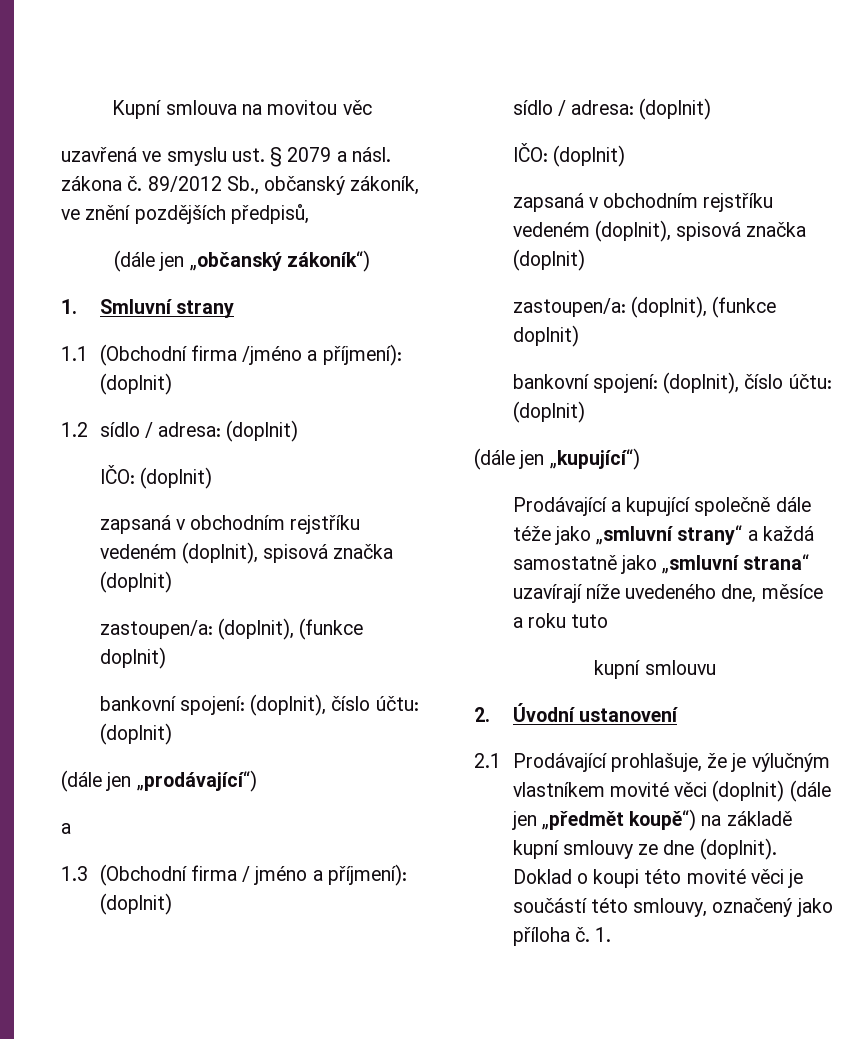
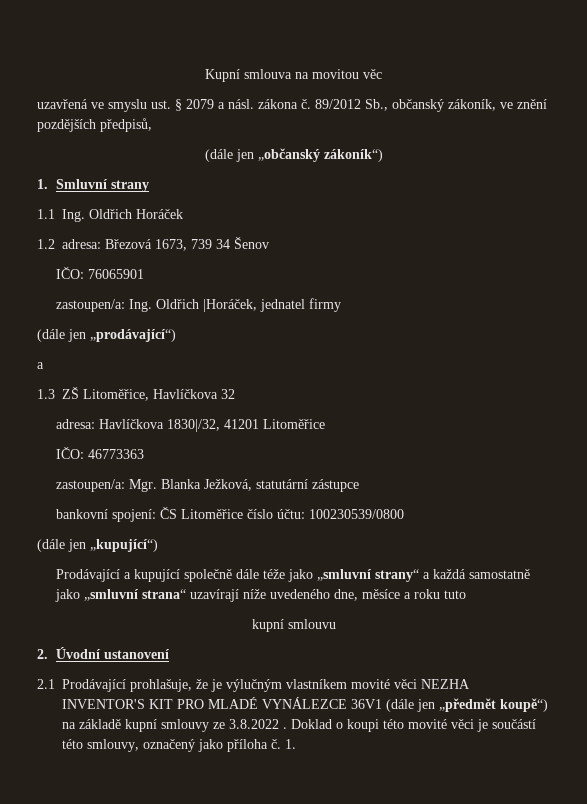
- 1.1 (Obchodní firma /jméno a příjmení): (doplnit)
- 1.2 sídlo / adresa: (doplnit)
- IČO: (doplnit)
- zapsaná v obchodním rejstříku vedeném (doplnit), spisová značka (doplnit)
- zastoupen/a: (doplnit), (funkce doplnit)
- bankovní spojení: (doplnit), číslo účtu: (doplnit)
+ 1.1 Ing. Oldřich Horáček
+ 1.2 adresa: Březová 1673, 739 34 Šenov
+ IČO: 76065901
+ zastoupen/a: Ing. Oldřich |Horáček, jednatel firmy
- 1.3 (Obchodní firma / jméno a příjmení): (doplnit)
- sídlo / adresa: (doplnit)
- IČO: (doplnit)
- zapsaná v obchodním rejstříku vedeném (doplnit), spisová značka (doplnit)
- zastoupen/a: (doplnit), (funkce doplnit)
- bankovní spojení: (doplnit), číslo účtu: (doplnit)
+ 1.3 ZŠ Litoměřice, Havlíčkova 32
+ adresa: Havlíčkova 1830|/32, 41201 Litoměřice
+ IČO: 46773363
+ zastoupen/a: Mgr. Blanka Ježková, statutární zástupce
+ bankovní spojení: ČS Litoměřice číslo účtu: 100230539/0800
- 2.1 Prodávající prohlašuje, že je výlučným vlastníkem movité věci (doplnit) (dále jen „předmět koupě“) na základě kupní smlouvy ze dne (doplnit).
+ 2.1 Prodávající prohlašuje, že je výlučným vlastníkem movité věci NEZHA INVENTOR'S KIT PRO MLADÉ VYNÁLEZCE 36V1 (dále jen „předmět koupě“) na základě kupní smlouvy ze 3.8.2022 .

